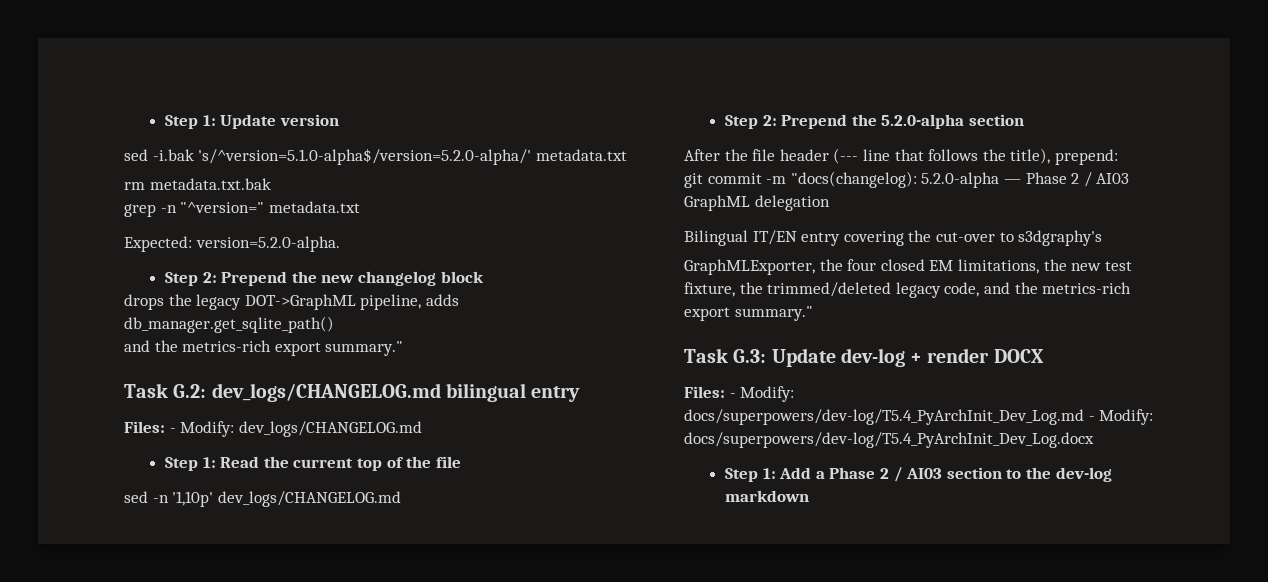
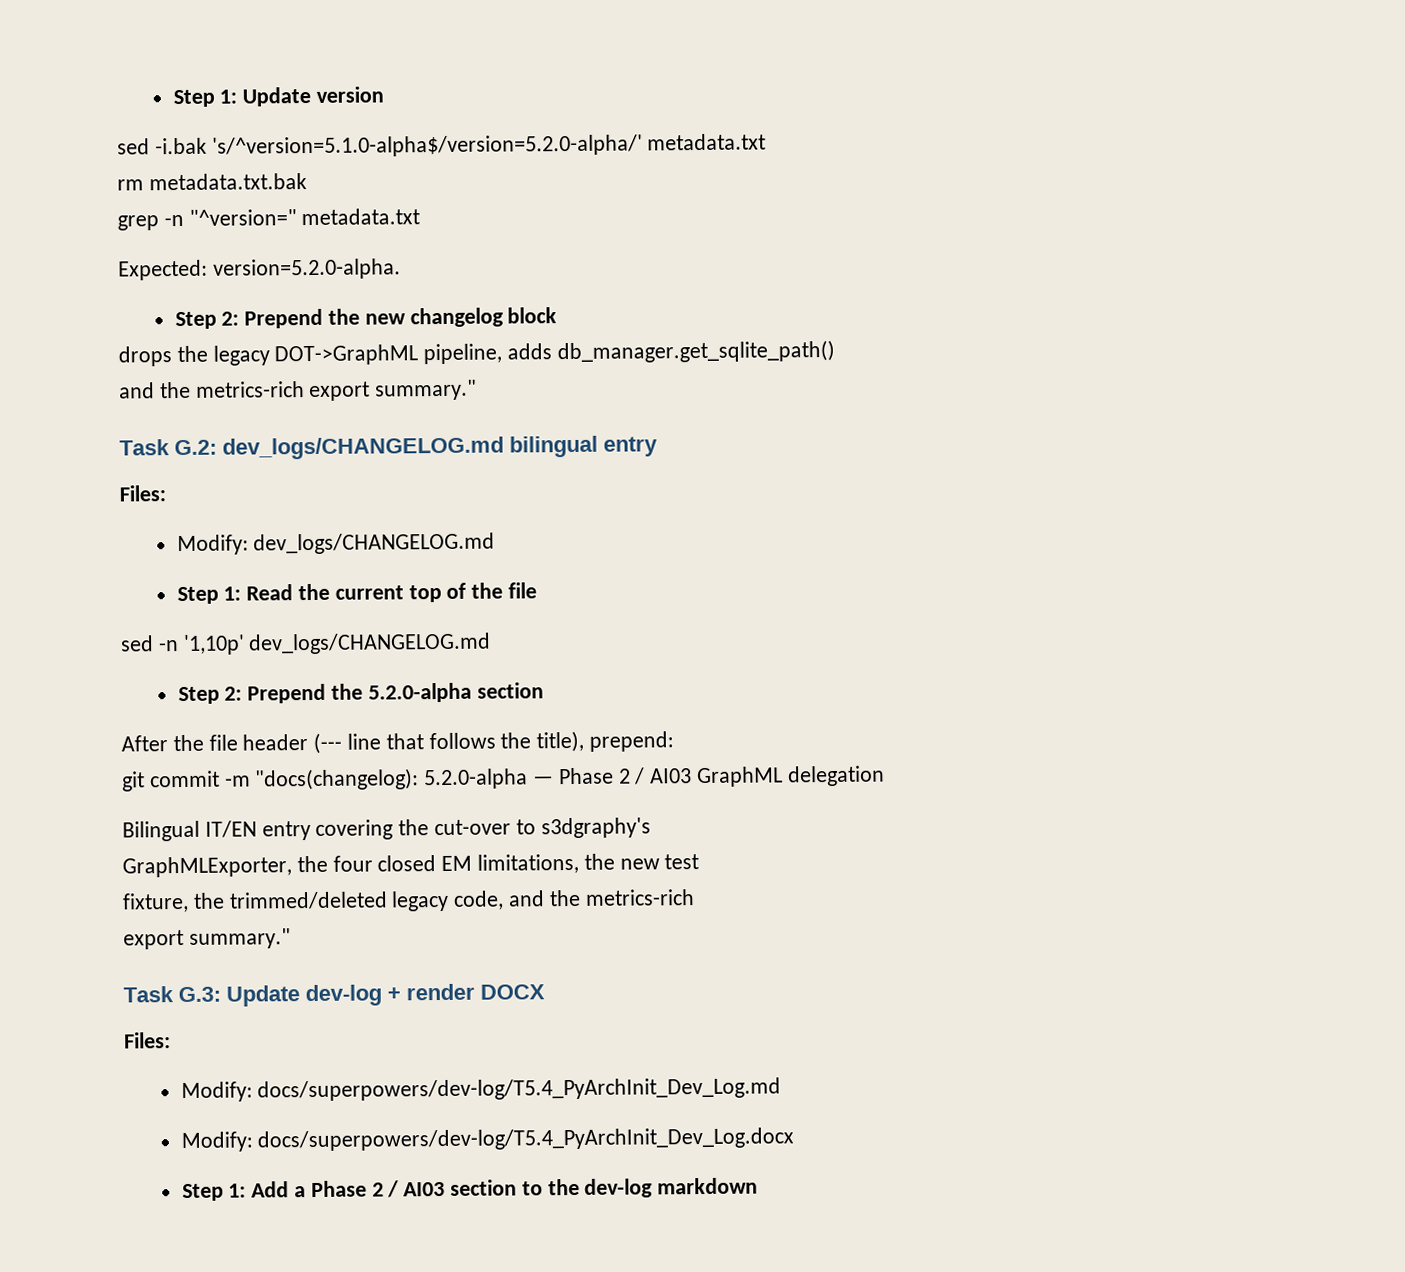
  Task G.2: dev_logs/CHANGELOG.md bilingual entry
- Files: - Modify: dev_logs/CHANGELOG.md
+ Files:
+ Modify: dev_logs/CHANGELOG.md
  Task G.3: Update dev-log + render DOCX
- Files: - Modify: docs/superpowers/dev-log/T5.4_PyArchInit_Dev_Log.md - Modify: docs/superpowers/dev-log/T5.4_PyArchInit_Dev_Log.docx
+ Files:
+ Modify: docs/superpowers/dev-log/T5.4_PyArchInit_Dev_Log.md
+ Modify: docs/superpowers/dev-log/T5.4_PyArchInit_Dev_Log.docx

